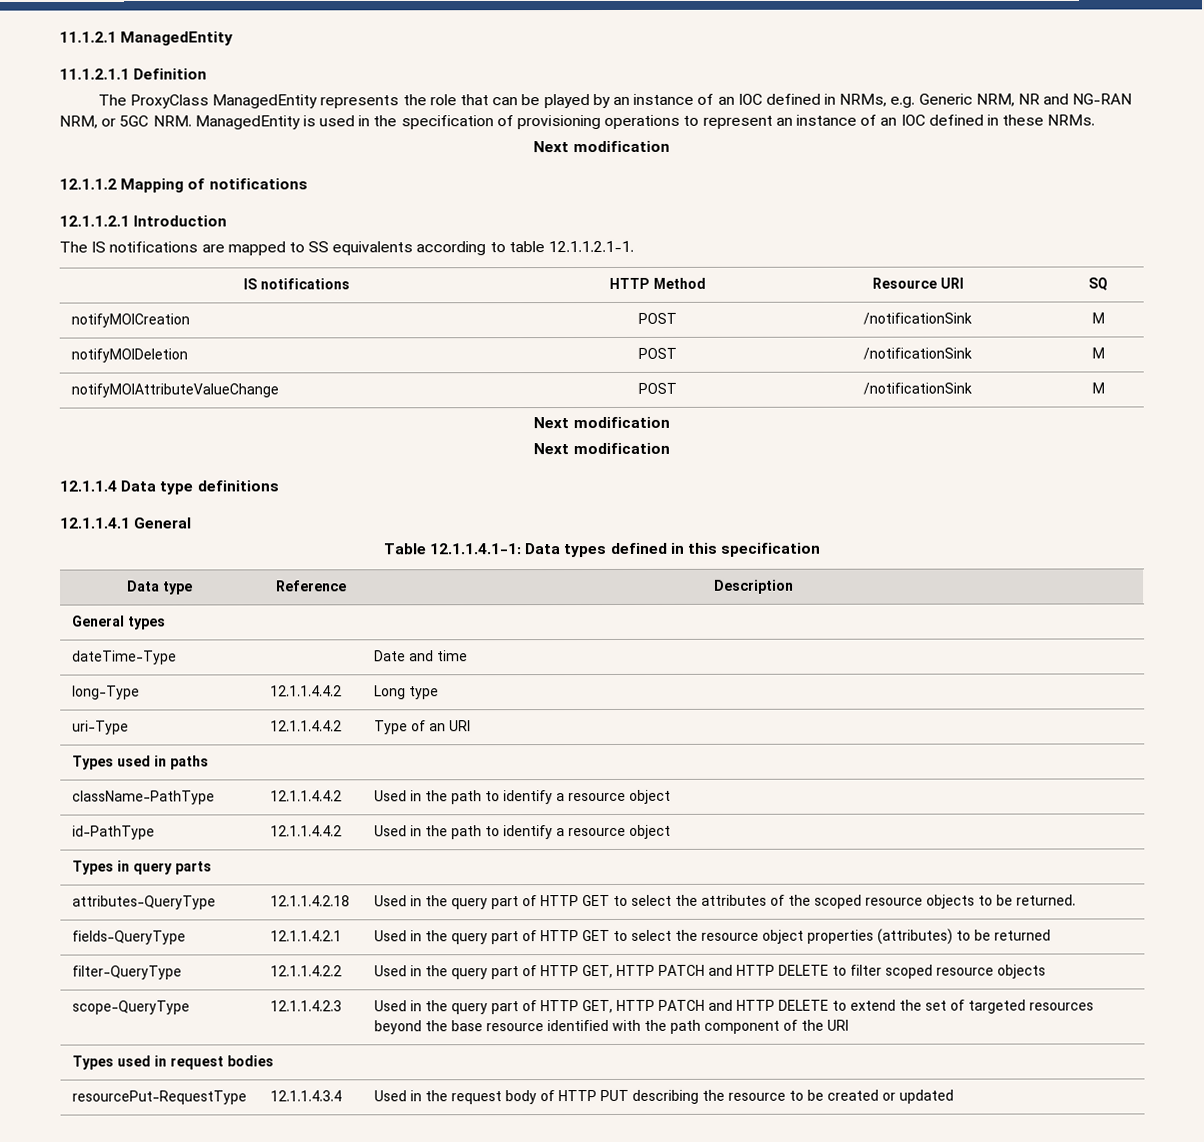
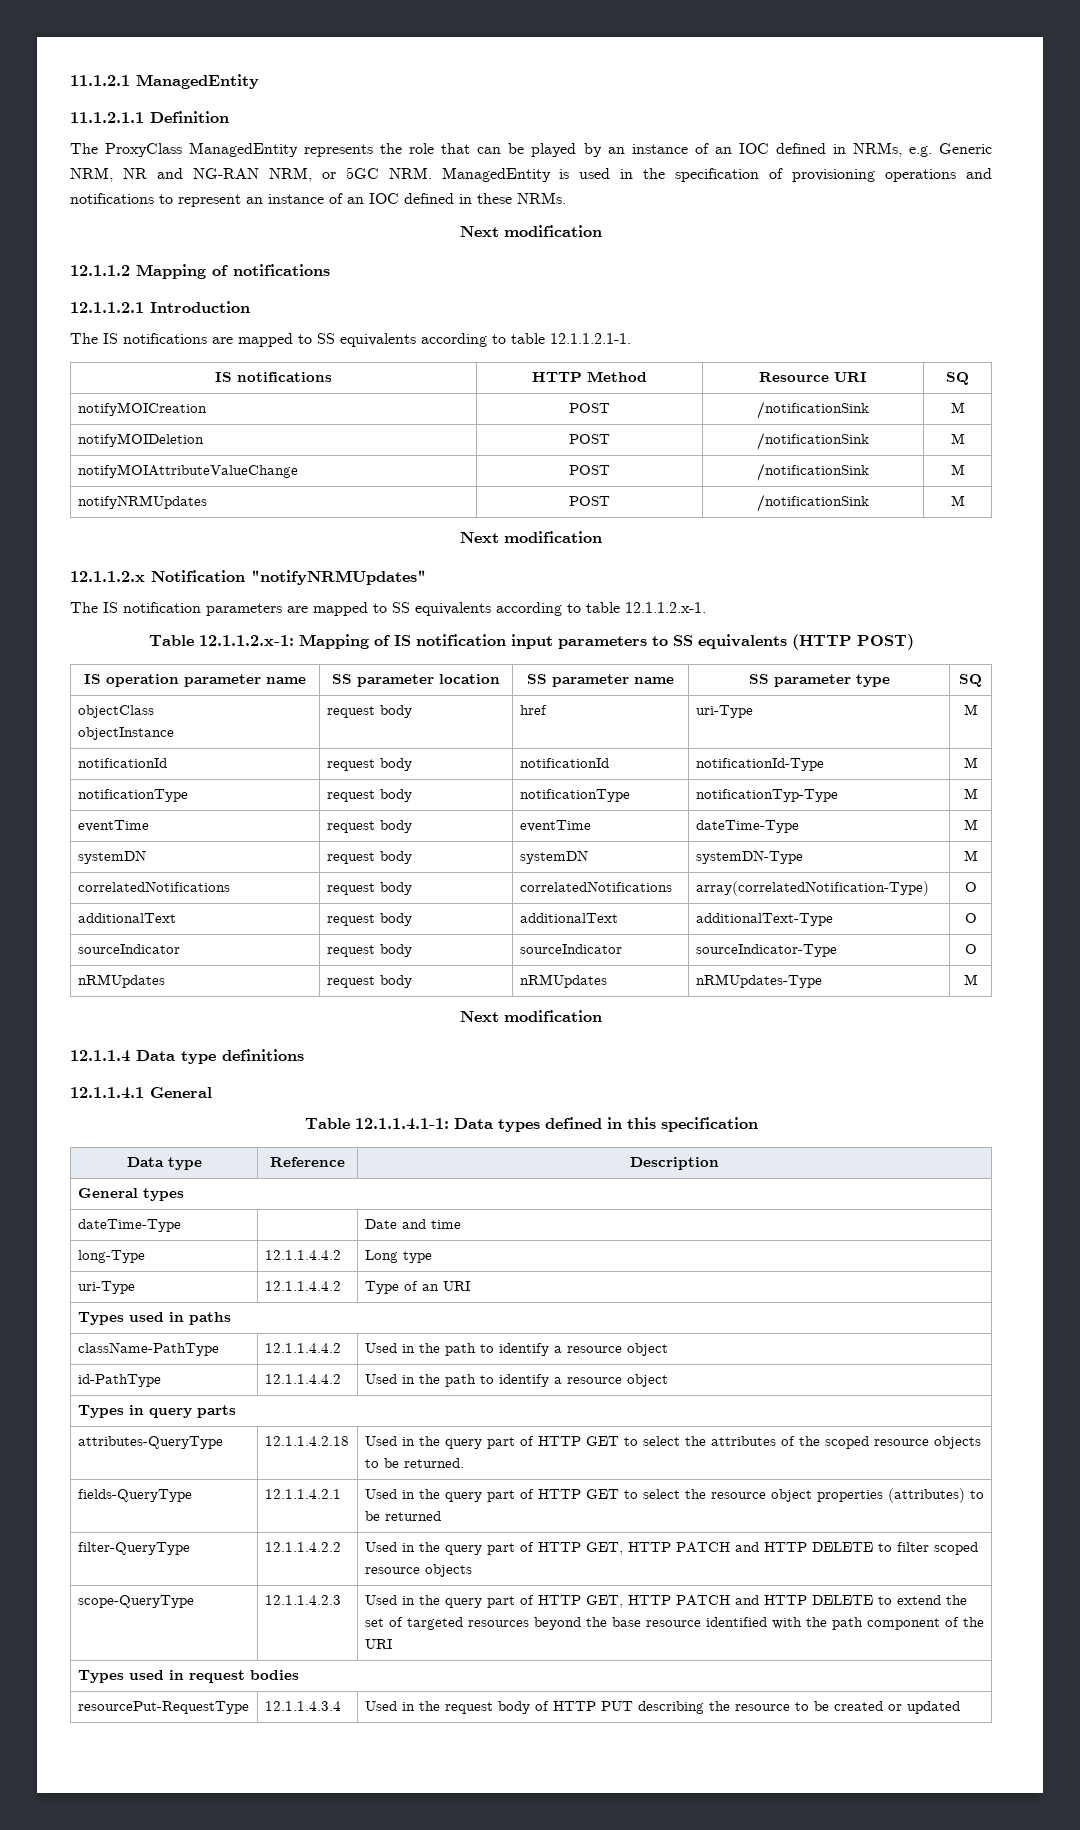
- The ProxyClass ManagedEntity represents the role that can be played by an instance of an IOC defined in NRMs, e.g. Generic NRM, NR and NG-RAN NRM, or 5GC NRM. ManagedEntity is used in the specification of provisioning operations to represent an instance of an IOC defined in these NRMs.
+ The ProxyClass ManagedEntity represents the role that can be played by an instance of an IOC defined in NRMs, e.g. Generic NRM, NR and NG-RAN NRM, or 5GC NRM. ManagedEntity is used in the specification of provisioning operations and notifications to represent an instance of an IOC defined in these NRMs.
  notifyMOIAttributeValueChange | POST | /notificationSink | M
+ notifyNRMUpdates | POST | /notificationSink | M
  Next modification
+ 12.1.1.2.x Notification "notifyNRMUpdates"
+ The IS notification parameters are mapped to SS equivalents according to table 12.1.1.2.x-1.
+ Table 12.1.1.2.x-1: Mapping of IS notification input parameters to SS equivalents (HTTP POST)
+ IS operation parameter name | SS parameter location | SS parameter name | SS parameter type | SQ
+ objectClass
+ objectInstance | request body | href | uri-Type | M
+ notificationId | request body | notificationId | notificationId-Type | M
+ notificationType | request body | notificationType | notificationTyp-Type | M
+ eventTime | request body | eventTime | dateTime-Type | M
+ systemDN | request body | systemDN | systemDN-Type | M
+ correlatedNotifications | request body | correlatedNotifications | array(correlatedNotification-Type) | O
+ additionalText | request body | additionalText | additionalText-Type | O
+ sourceIndicator | request body | sourceIndicator | sourceIndicator-Type | O
+ nRMUpdates | request body | nRMUpdates | nRMUpdates-Type | M

